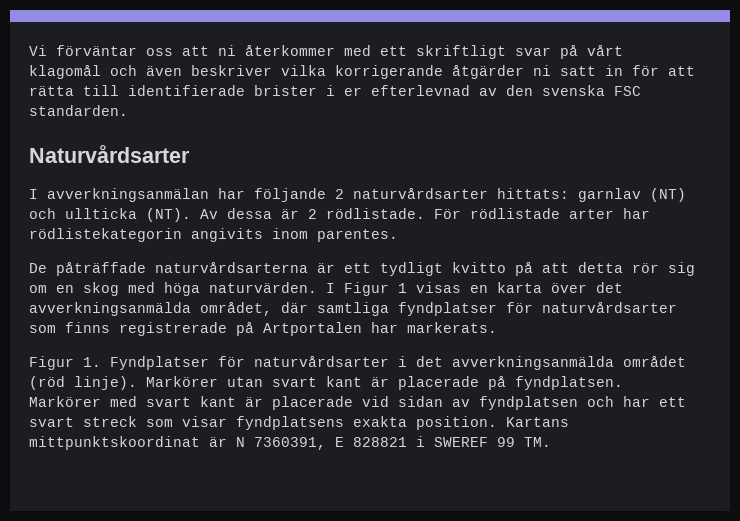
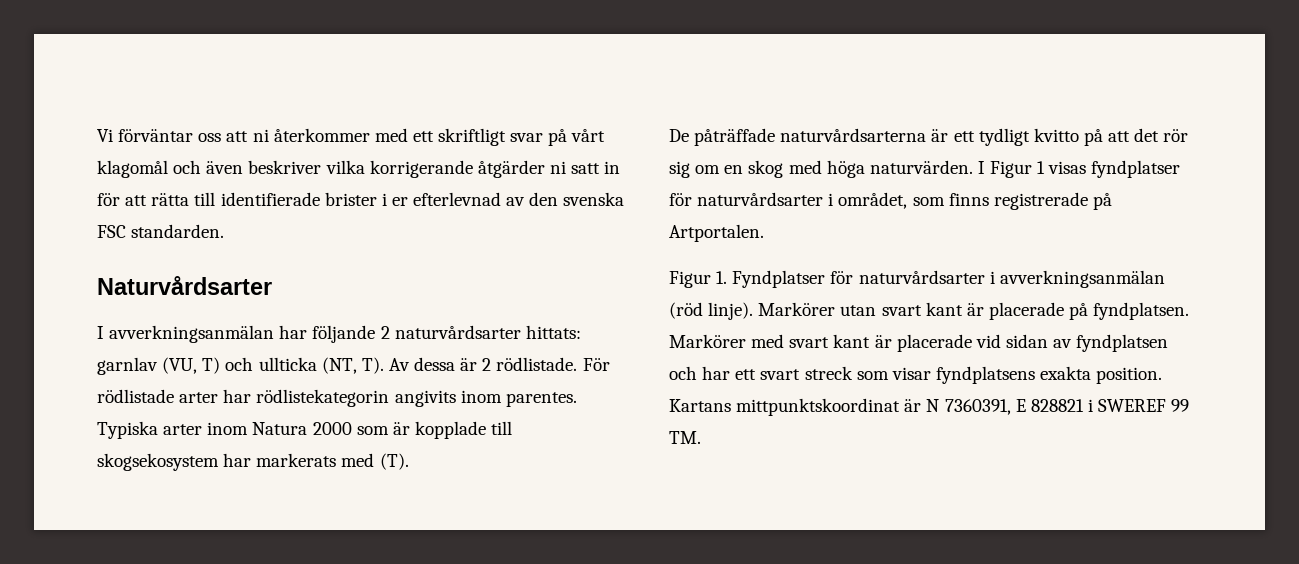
- I avverkningsanmälan har följande 2 naturvårdsarter hittats: garnlav (NT) och ullticka (NT). Av dessa är 2 rödlistade.
+ I avverkningsanmälan har följande 2 naturvårdsarter hittats: garnlav (VU, T) och ullticka (NT, T). Av dessa är 2 rödlistade.
+ Typiska arter inom Natura 2000 som är kopplade till skogsekosystem har markerats med (T).
- De påträffade naturvårdsarterna är ett tydligt kvitto på att detta rör sig om en skog med höga naturvärden.
+ De påträffade naturvårdsarterna är ett tydligt kvitto på att det rör sig om en skog med höga naturvärden.
- I Figur 1 visas en karta över det avverkningsanmälda området, där samtliga fyndplatser för naturvårdsarter som finns registrerade på Artportalen har markerats.
+ I Figur 1 visas fyndplatser för naturvårdsarter i området, som finns registrerade på Artportalen.
- Figur 1. Fyndplatser för naturvårdsarter i det avverkningsanmälda området (röd linje).
+ Figur 1. Fyndplatser för naturvårdsarter i avverkningsanmälan (röd linje).

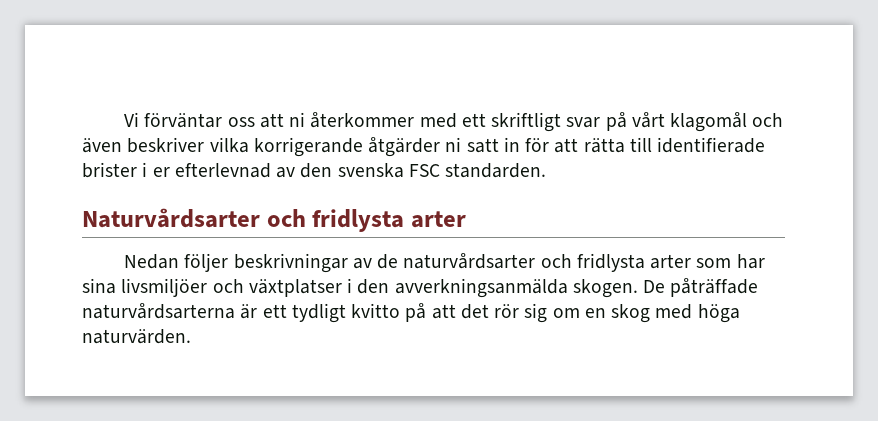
- Naturvårdsarter
- I avverkningsanmälan har följande 2 naturvårdsarter hittats: garnlav (VU, T) och ullticka (NT, T). Av dessa är 2 rödlistade. För rödlistade arter har rödlistekategorin angivits inom parentes. Typiska arter inom Natura 2000 som är kopplade till skogsekosystem har markerats med (T).
- De påträffade naturvårdsarterna är ett tydligt kvitto på att det rör sig om en skog med höga naturvärden. I Figur 1 visas fyndplatser för naturvårdsarter i området, som finns registrerade på Artportalen.
- Figur 1. Fyndplatser för naturvårdsarter i avverkningsanmälan (röd linje). Markörer utan svart kant är placerade på fyndplatsen. Markörer med svart kant är placerade vid sidan av fyndplatsen och har ett svart streck som visar fyndplatsens exakta position. Kartans mittpunktskoordinat är N 7360391, E 828821 i SWEREF 99 TM.
+ Naturvårdsarter och fridlysta arter
+ Nedan följer beskrivningar av de naturvårdsarter och fridlysta arter som har sina livsmiljöer och växtplatser i den avverkningsanmälda skogen. De påträffade naturvårdsarterna är ett tydligt kvitto på att det rör sig om en skog med höga naturvärden.

